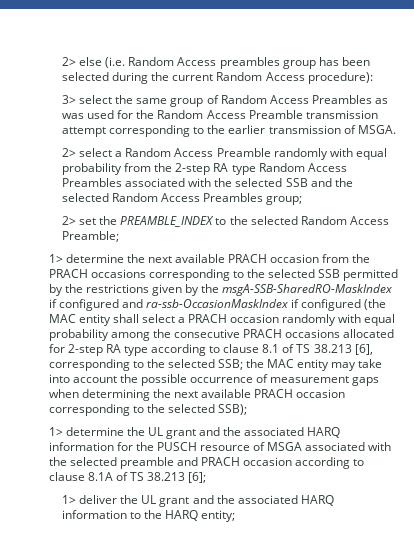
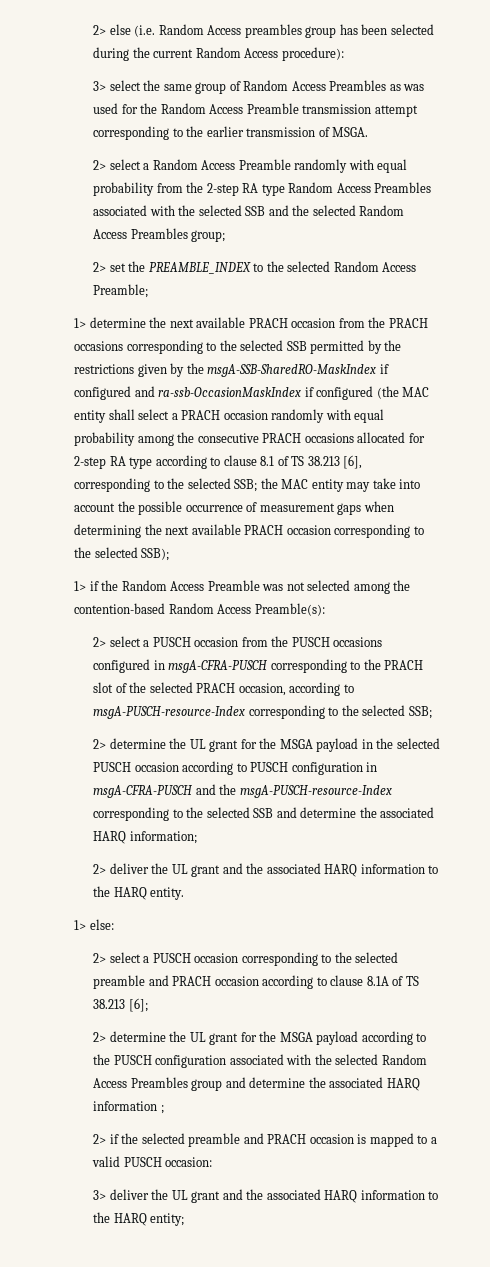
- 1> determine the UL grant and the associated HARQ information for the PUSCH resource of MSGA associated with the selected preamble and PRACH occasion according to clause 8.1A of TS 38.213 [6];
+ 1> if the Random Access Preamble was not selected among the contention-based Random Access Preamble(s):
+ 2> select a PUSCH occasion from the PUSCH occasions configured in msgA-CFRA-PUSCH corresponding to the PRACH slot of the selected PRACH occasion, according to msgA-PUSCH-resource-Index corresponding to the selected SSB;
+ 2> determine the UL grant for the MSGA payload in the selected PUSCH occasion according to PUSCH configuration in msgA-CFRA-PUSCH and the msgA-PUSCH-resource-Index corresponding to the selected SSB and determine the associated HARQ information;
+ 2> deliver the UL grant and the associated HARQ information to the HARQ entity.
+ 1> else:
+ 2> select a PUSCH occasion corresponding to the selected preamble and PRACH occasion according to clause 8.1A of TS 38.213 [6];
- 1> deliver the UL grant and the associated HARQ information to the HARQ entity;
+ 2> determine the UL grant for the MSGA payload according to the PUSCH configuration associated with the selected Random Access Preambles group and determine the associated HARQ information ;
+ 2> if the selected preamble and PRACH occasion is mapped to a valid PUSCH occasion:
+ 3> deliver the UL grant and the associated HARQ information to the HARQ entity;

